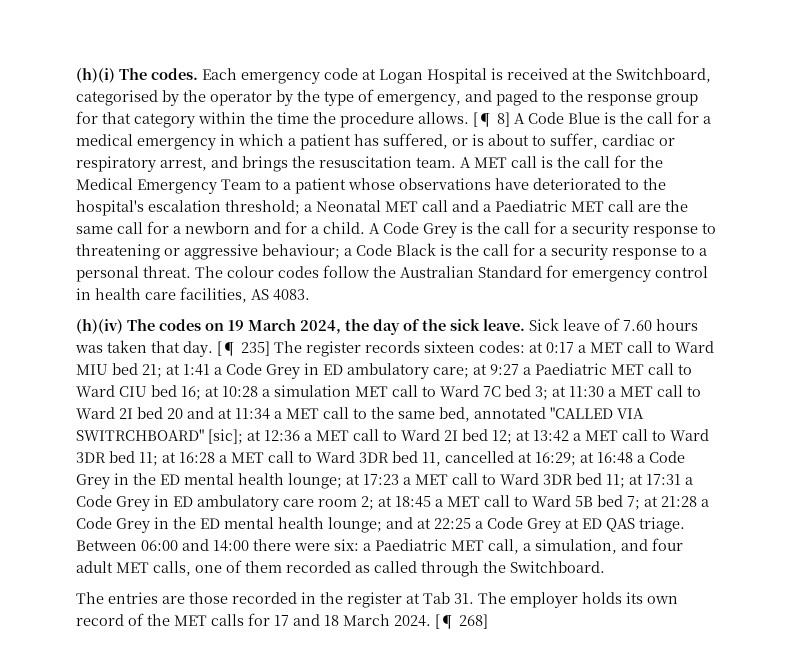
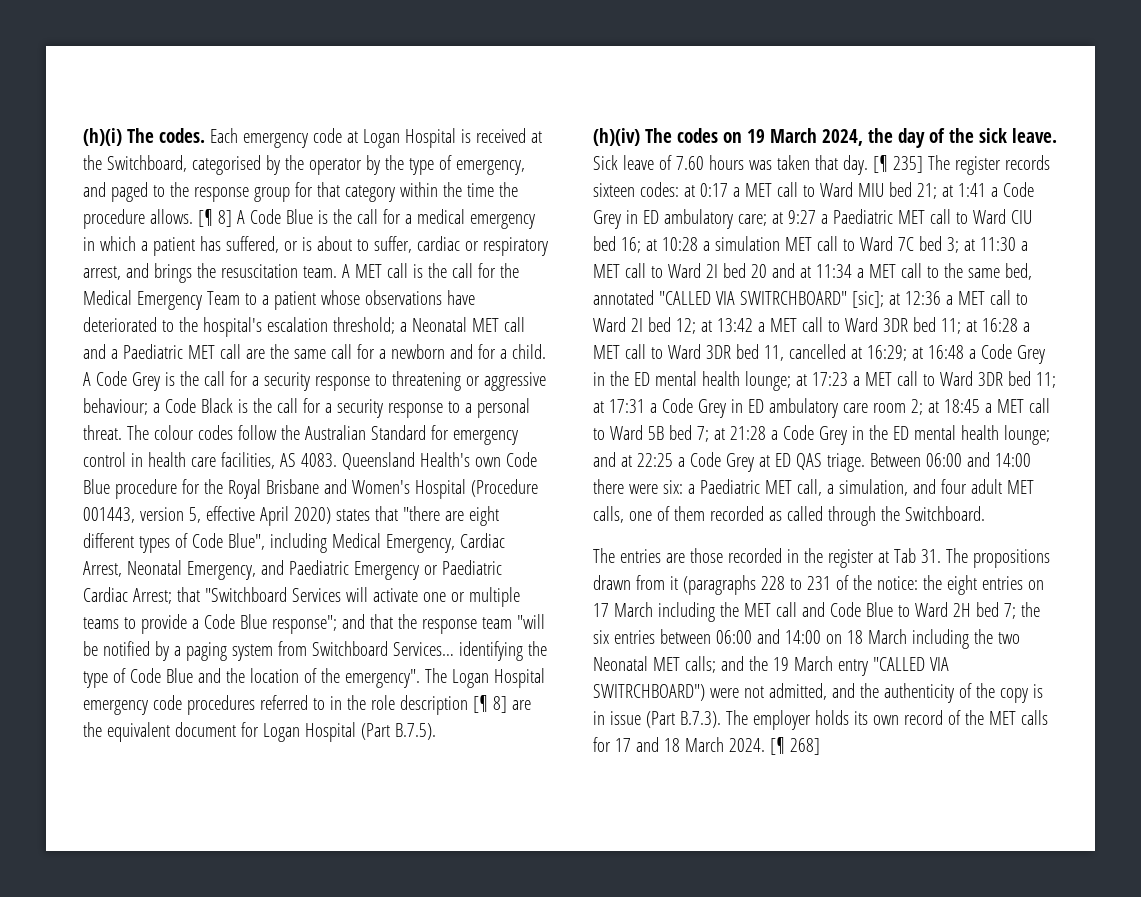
+ Queensland Health's own Code Blue procedure for the Royal Brisbane and Women's Hospital (Procedure 001443, version 5, effective April 2020) states that "there are eight different types of Code Blue", including Medical Emergency, Cardiac Arrest, Neonatal Emergency, and Paediatric Emergency or Paediatric Cardiac Arrest; that "Switchboard Services will activate one or multiple teams to provide a Code Blue response"; and that the response team "will be notified by a paging system from Switchboard Services… identifying the type of Code Blue and the location of the emergency". The Logan Hospital emergency code procedures referred to in the role description [¶ 8] are the equivalent document for Logan Hospital (Part B.7.5).
- The entries are those recorded in the register at Tab 31. The employer holds its own record of the MET calls for 17 and 18 March 2024.
+ The entries are those recorded in the register at Tab 31. The propositions drawn from it (paragraphs 228 to 231 of the notice: the eight entries on 17 March including the MET call and Code Blue to Ward 2H bed 7; the six entries between 06:00 and 14:00 on 18 March including the two Neonatal MET calls; and the 19 March entry "CALLED VIA SWITRCHBOARD") were not admitted, and the authenticity of the copy is in issue (Part B.7.3). The employer holds its own record of the MET calls for 17 and 18 March 2024.

